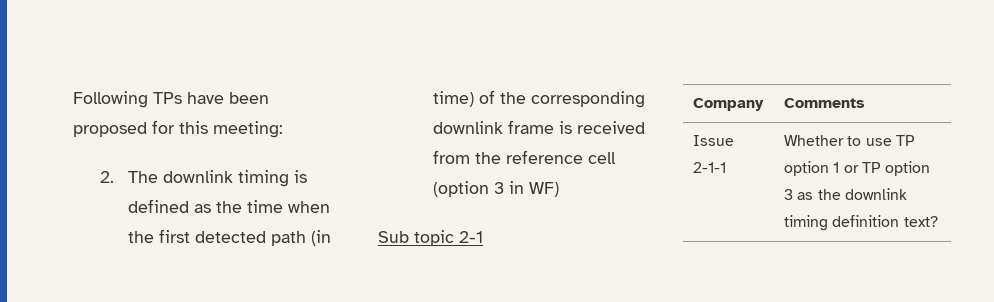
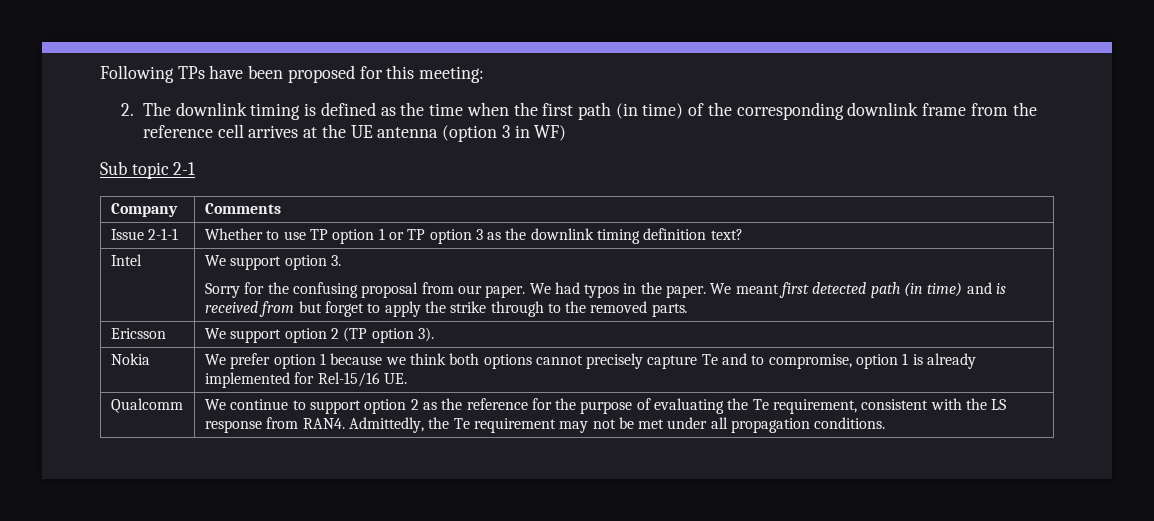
- 2. The downlink timing is defined as the time when the first detected path (in time) of the corresponding downlink frame is received from the reference cell (option 3 in WF)
+ 2. The downlink timing is defined as the time when the first path (in time) of the corresponding downlink frame from the reference cell arrives at the UE antenna (option 3 in WF)
+ Intel | We support option 3.
+ Sorry for the confusing proposal from our paper. We had typos in the paper. We meant first detected path (in time) and is received from but forget to apply the strike through to the removed parts.
+ Ericsson | We support option 2 (TP option 3).
+ Nokia | We prefer option 1 because we think both options cannot precisely capture Te and to compromise, option 1 is already implemented for Rel-15/16 UE.
+ Qualcomm | We continue to support option 2 as the reference for the purpose of evaluating the Te requirement, consistent with the LS response from RAN4. Admittedly, the Te requirement may not be met under all propagation conditions.

